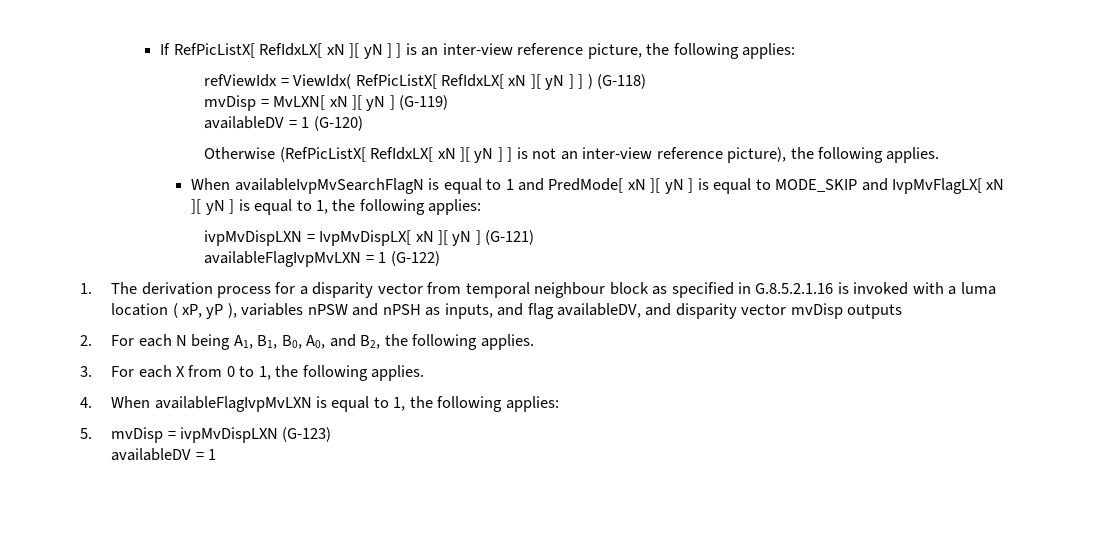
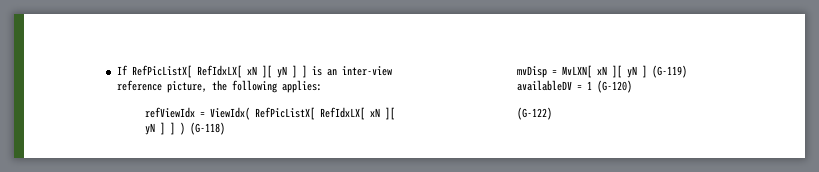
- Otherwise (RefPicListX[ RefIdxLX[ xN ][ yN ] ] is not an inter-view reference picture), the following applies.
- When availableIvpMvSearchFlagN is equal to 1 and PredMode[ xN ][ yN ] is equal to MODE_SKIP and IvpMvFlagLX[ xN ][ yN ] is equal to 1, the following applies:
- ivpMvDispLXN = IvpMvDispLX[ xN ][ yN ] (G-121)
- availableFlagIvpMvLXN = 1 (G-122)
- 1. The derivation process for a disparity vector from temporal neighbour block as specified in G.8.5.2.1.16 is invoked with a luma location ( xP, yP ), variables nPSW and nPSH as inputs, and flag availableDV, and disparity vector mvDisp outputs
- 2. For each N being A1, B1, B0, A0, and B2, the following applies.
- 3. For each X from 0 to 1, the following applies.
- 4. When availableFlagIvpMvLXN is equal to 1, the following applies:
- 5. mvDisp = ivpMvDispLXN (G-123)
- availableDV = 1
+ (G-122)

